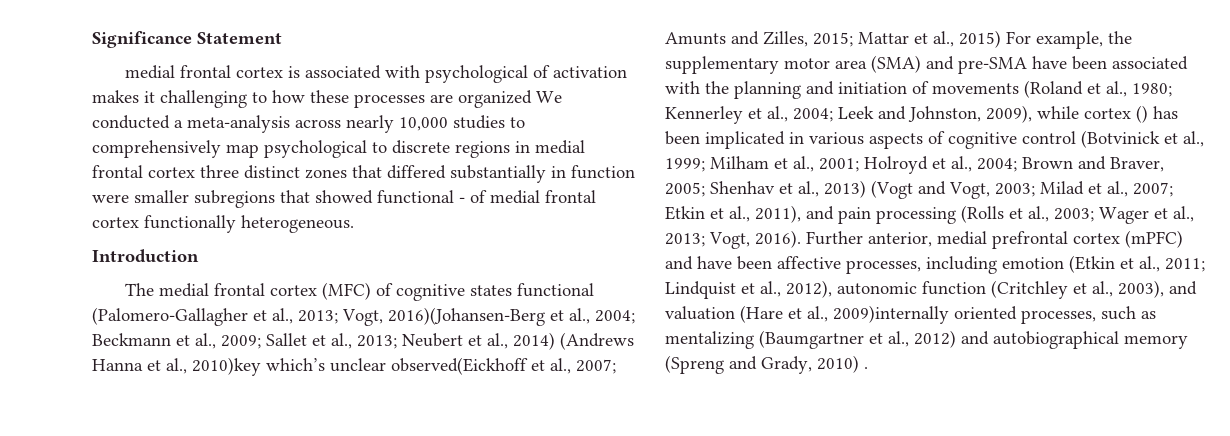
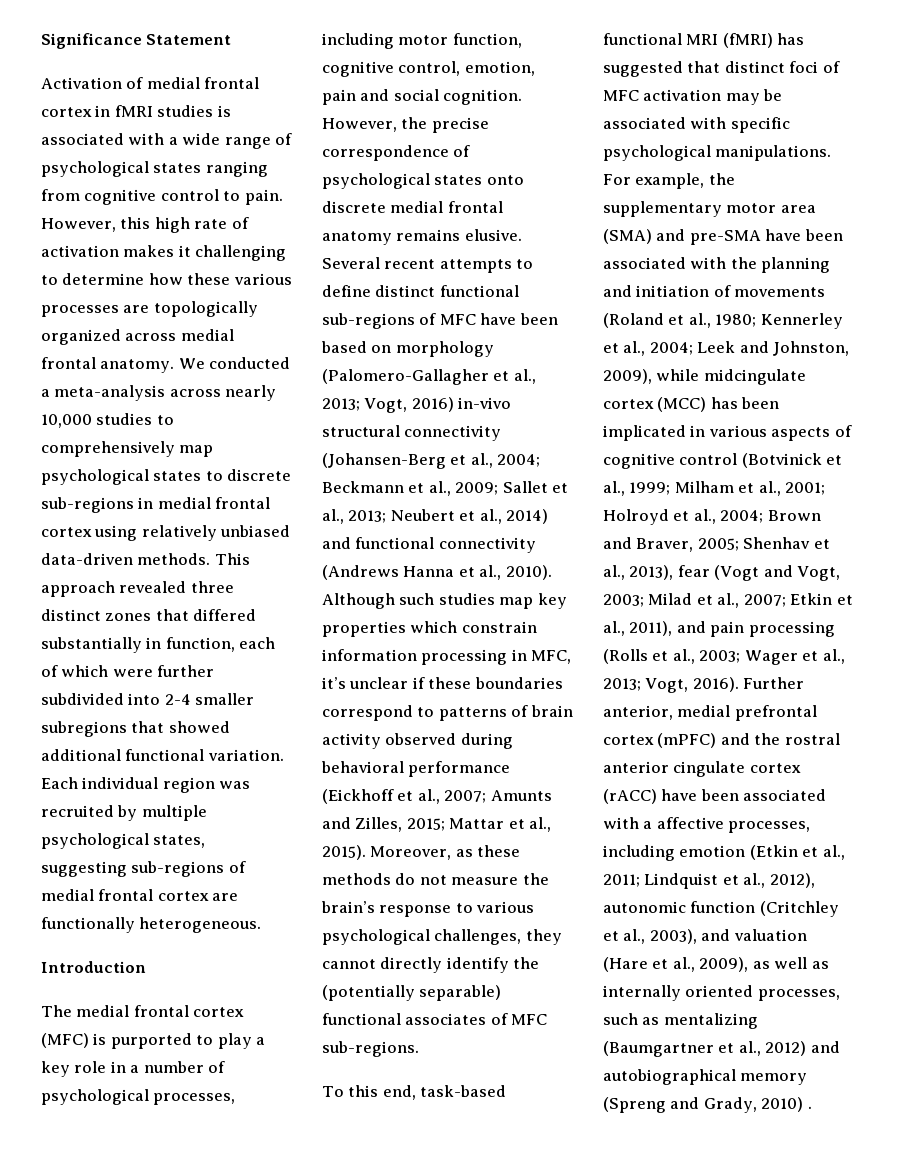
- medial frontal cortex is associated with psychological of activation makes it challenging to how these processes are organized We conducted a meta-analysis across nearly 10,000 studies to comprehensively map psychological to discrete regions in medial frontal cortex three distinct zones that differed substantially in function were smaller subregions that showed functional - of medial frontal cortex functionally heterogeneous.
+ Activation of medial frontal cortex in fMRI studies is associated with a wide range of psychological states ranging from cognitive control to pain. However, this high rate of activation makes it challenging to determine how these various processes are topologically organized across medial frontal anatomy. We conducted a meta-analysis across nearly 10,000 studies to comprehensively map psychological states to discrete sub-regions in medial frontal cortex using relatively unbiased data-driven methods. This approach revealed three distinct zones that differed substantially in function, each of which were further subdivided into 2-4 smaller subregions that showed additional functional variation. Each individual region was recruited by multiple psychological states, suggesting sub-regions of medial frontal cortex are functionally heterogeneous.
- The medial frontal cortex (MFC) of cognitive states functional (Palomero-Gallagher et al., 2013;
+ The medial frontal cortex (MFC) is purported to play a key role in a number of psychological processes, including motor function, cognitive control, emotion, pain and social cognition. However, the precise correspondence of psychological states onto discrete medial frontal anatomy remains elusive. Several recent attempts to define distinct functional sub-regions of MFC have been based on morphology (Palomero-Gallagher et al., 2013;
- Vogt, 2016)(Johansen-Berg et al., 2004;
+ Vogt, 2016) in-vivo structural connectivity (Johansen-Berg et al., 2004;
- Neubert et al., 2014) (Andrews Hanna et al., 2010)key which’s unclear observed(Eickhoff et al., 2007;
+ Neubert et al., 2014) and functional connectivity (Andrews Hanna et al., 2010). Although such studies map key properties which constrain information processing in MFC, it’s unclear if these boundaries correspond to patterns of brain activity observed during behavioral performance (Eickhoff et al., 2007;
- Mattar et al., 2015) For example, the supplementary motor area (SMA) and pre-SMA have been associated with the planning and initiation of movements (Roland et al., 1980;
+ Mattar et al., 2015). Moreover, as these methods do not measure the brain’s response to various psychological challenges, they cannot directly identify the (potentially separable) functional associates of MFC sub-regions.
+ To this end, task-based functional MRI (fMRI) has suggested that distinct foci of MFC activation may be associated with specific psychological manipulations. For example, the supplementary motor area (SMA) and pre-SMA have been associated with the planning and initiation of movements (Roland et al., 1980;
- Leek and Johnston, 2009), while cortex () has been implicated in various aspects of cognitive control (Botvinick et al., 1999;
+ Leek and Johnston, 2009), while midcingulate cortex (MCC) has been implicated in various aspects of cognitive control (Botvinick et al., 1999;
- Shenhav et al., 2013) (Vogt and Vogt, 2003;
+ Shenhav et al., 2013), fear (Vogt and Vogt, 2003;
- Further anterior, medial prefrontal cortex (mPFC) and have been affective processes, including emotion (Etkin et al., 2011; Lindquist et al., 2012), autonomic function (Critchley et al., 2003), and valuation (Hare et al., 2009)internally oriented processes, such as mentalizing (Baumgartner et al., 2012) and autobiographical memory (Spreng and Grady, 2010) .
+ Further anterior, medial prefrontal cortex (mPFC) and the rostral anterior cingulate cortex (rACC) have been associated with a affective processes, including emotion (Etkin et al., 2011; Lindquist et al., 2012), autonomic function (Critchley et al., 2003), and valuation (Hare et al., 2009), as well as internally oriented processes, such as mentalizing (Baumgartner et al., 2012) and autobiographical memory (Spreng and Grady, 2010) .

